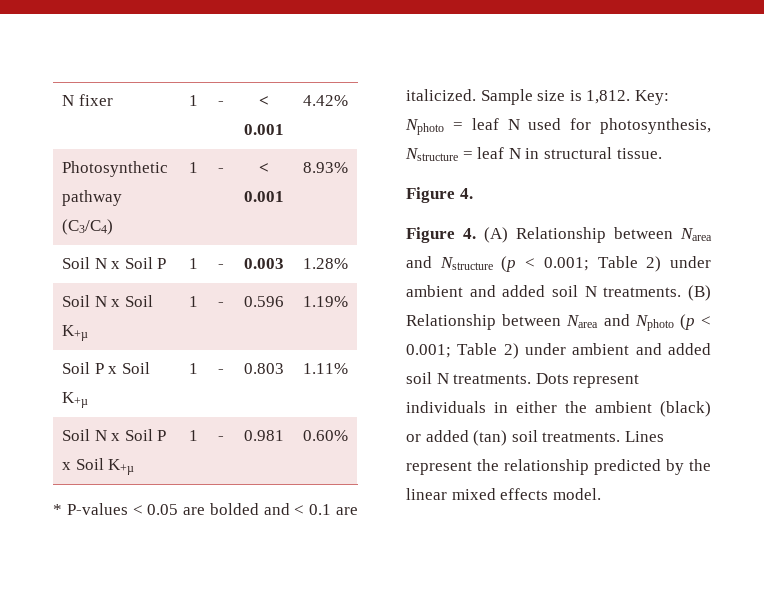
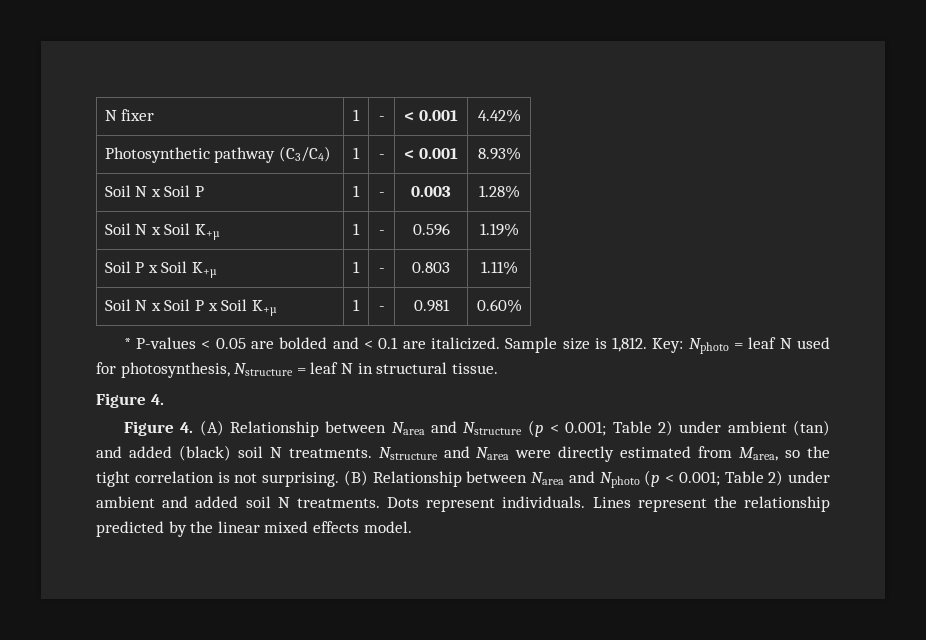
- Figure 4. (A) Relationship between Narea and Nstructure (p < 0.001; Table 2) under ambient and added soil N treatments.
+ Figure 4. (A) Relationship between Narea and Nstructure (p < 0.001; Table 2) under ambient (tan) and added (black) soil N treatments. Nstructure and Narea were directly estimated from Marea, so the tight correlation is not surprising.
- Dots represent individuals in either the ambient (black) or added (tan) soil treatments.
+ Dots represent individuals.

